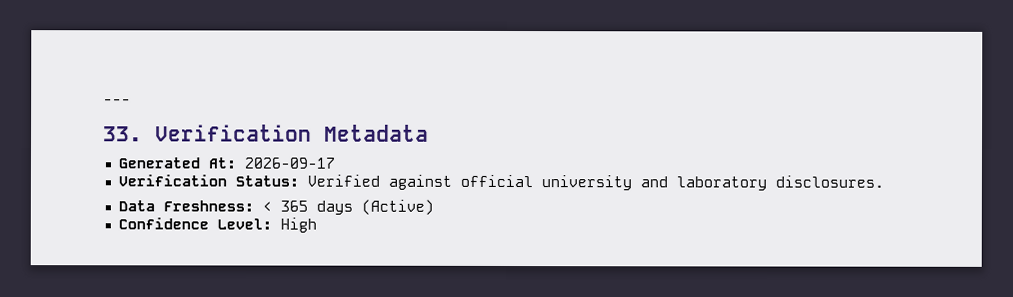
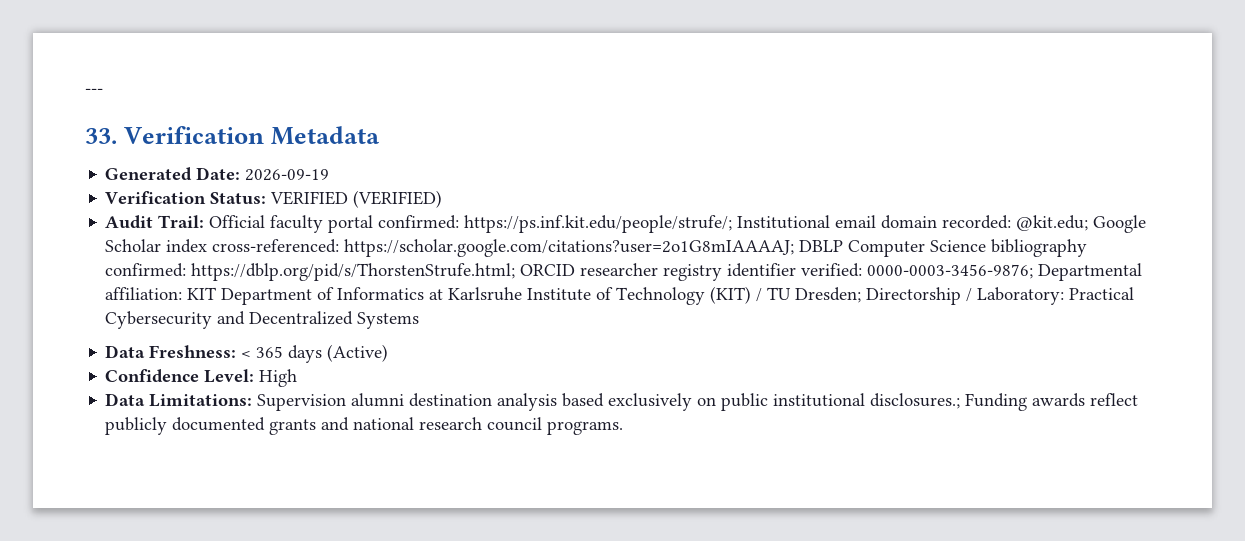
- Generated At: 2026-09-17
+ Generated Date: 2026-09-19
- Verification Status: Verified against official university and laboratory disclosures.
+ Verification Status: VERIFIED (VERIFIED)
+ Audit Trail: Official faculty portal confirmed: https://ps.inf.kit.edu/people/strufe/; Institutional email domain recorded: @kit.edu; Google Scholar index cross-referenced: https://scholar.google.com/citations?user=2o1G8mIAAAAJ; DBLP Computer Science bibliography confirmed: https://dblp.org/pid/s/ThorstenStrufe.html; ORCID researcher registry identifier verified: 0000-0003-3456-9876; Departmental affiliation: KIT Department of Informatics at Karlsruhe Institute of Technology (KIT) / TU Dresden; Directorship / Laboratory: Practical Cybersecurity and Decentralized Systems
+ Data Limitations: Supervision alumni destination analysis based exclusively on public institutional disclosures.; Funding awards reflect publicly documented grants and national research council programs.

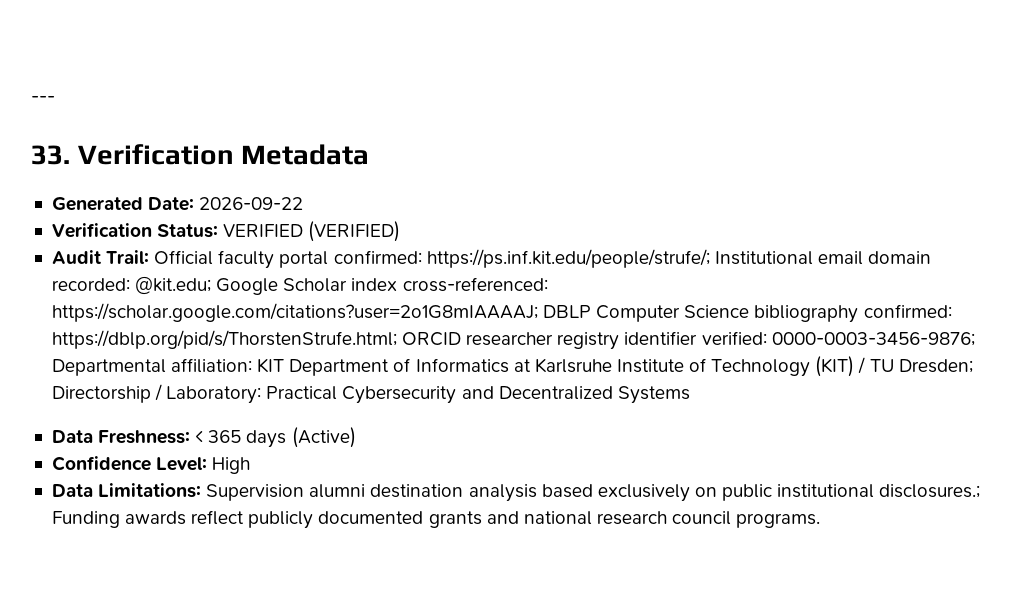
- Generated Date: 2026-09-19
+ Generated Date: 2026-09-22

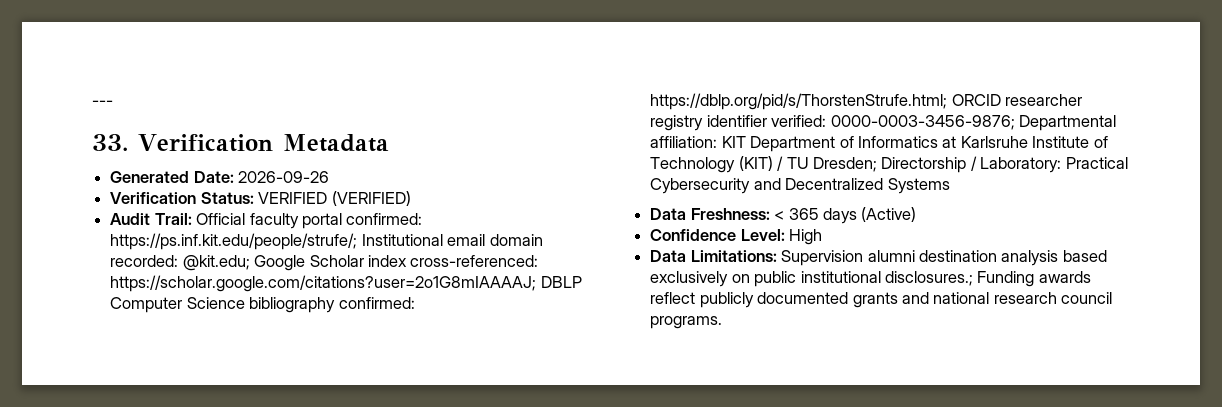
- Generated Date: 2026-09-22
+ Generated Date: 2026-09-26

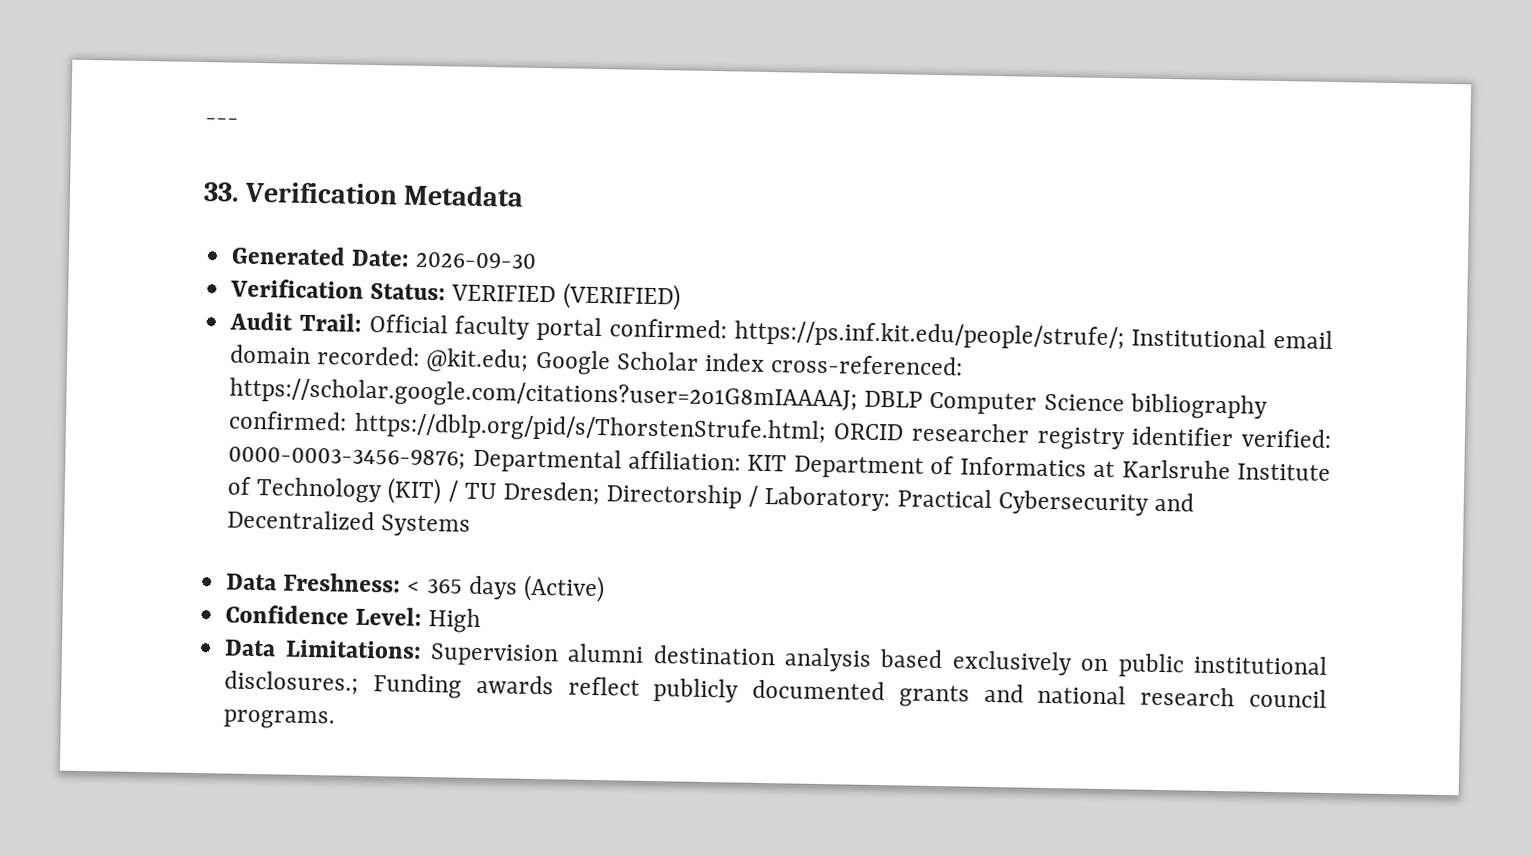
- Generated Date: 2026-09-26
+ Generated Date: 2026-09-30

